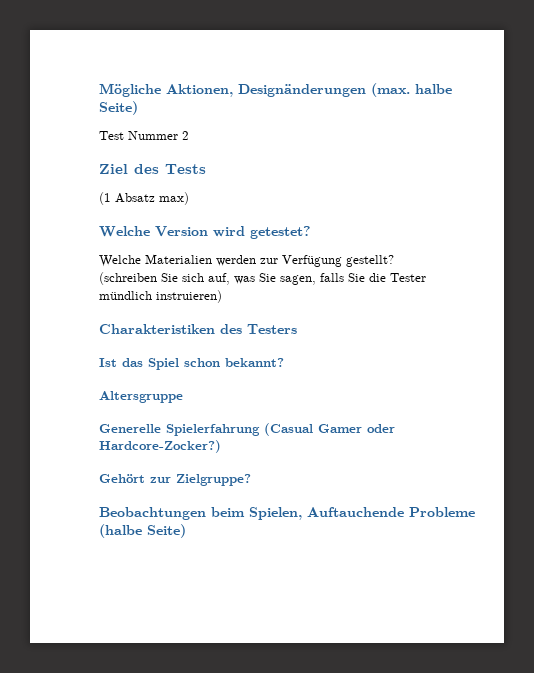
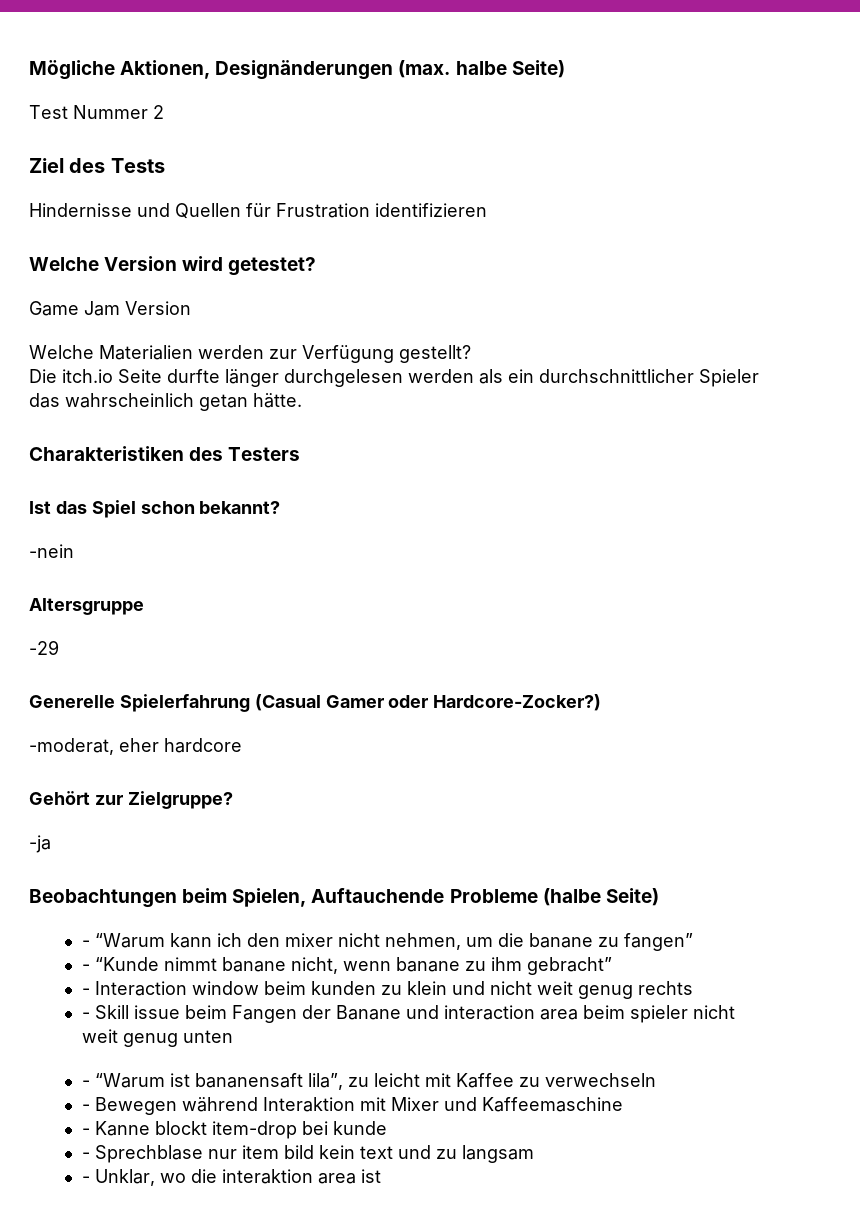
- (1 Absatz max)
+ Hindernisse und Quellen für Frustration identifizieren
+ Game Jam Version
- (schreiben Sie sich auf, was Sie sagen, falls Sie die Tester mündlich instruieren)
+ Die itch.io Seite durfte länger durchgelesen werden als ein durchschnittlicher Spieler das wahrscheinlich getan hätte.
+ -nein
+ -29
+ -moderat, eher hardcore
+ -ja
+ - “Warum kann ich den mixer nicht nehmen, um die banane zu fangen”
+ - “Kunde nimmt banane nicht, wenn banane zu ihm gebracht”
+ - Interaction window beim kunden zu klein und nicht weit genug rechts
+ - Skill issue beim Fangen der Banane und interaction area beim spieler nicht weit genug unten
+ - “Warum ist bananensaft lila”, zu leicht mit Kaffee zu verwechseln
+ - Bewegen während Interaktion mit Mixer und Kaffeemaschine
+ - Kanne blockt item-drop bei kunde
+ - Sprechblase nur item bild kein text und zu langsam
+ - Unklar, wo die interaktion area ist

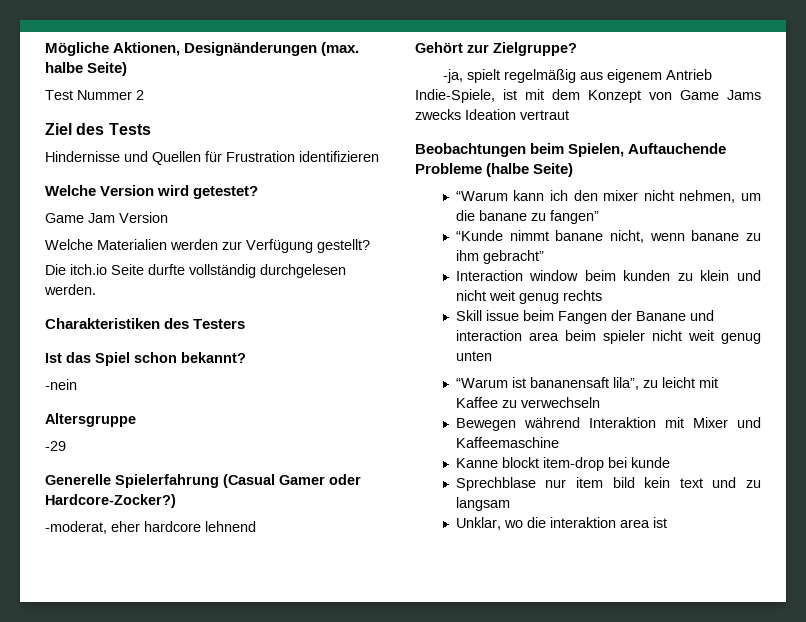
- Die itch.io Seite durfte länger durchgelesen werden als ein durchschnittlicher Spieler das wahrscheinlich getan hätte.
+ Die itch.io Seite durfte vollständig durchgelesen werden.
- -moderat, eher hardcore
+ -moderat, eher hardcore lehnend
- -ja
+ -ja, spielt regelmäßig aus eigenem Antrieb Indie-Spiele, ist mit dem Konzept von Game Jams zwecks Ideation vertraut
- - “Warum kann ich den mixer nicht nehmen, um die banane zu fangen”
+ “Warum kann ich den mixer nicht nehmen, um die banane zu fangen”
- - “Kunde nimmt banane nicht, wenn banane zu ihm gebracht”
+ “Kunde nimmt banane nicht, wenn banane zu ihm gebracht”
- - Interaction window beim kunden zu klein und nicht weit genug rechts
+ Interaction window beim kunden zu klein und nicht weit genug rechts
- - Skill issue beim Fangen der Banane und interaction area beim spieler nicht weit genug unten
+ Skill issue beim Fangen der Banane und interaction area beim spieler nicht weit genug unten
- - “Warum ist bananensaft lila”, zu leicht mit Kaffee zu verwechseln
+ “Warum ist bananensaft lila”, zu leicht mit Kaffee zu verwechseln
- - Bewegen während Interaktion mit Mixer und Kaffeemaschine
+ Bewegen während Interaktion mit Mixer und Kaffeemaschine
- - Kanne blockt item-drop bei kunde
+ Kanne blockt item-drop bei kunde
- - Sprechblase nur item bild kein text und zu langsam
+ Sprechblase nur item bild kein text und zu langsam
- - Unklar, wo die interaktion area ist
+ Unklar, wo die interaktion area ist

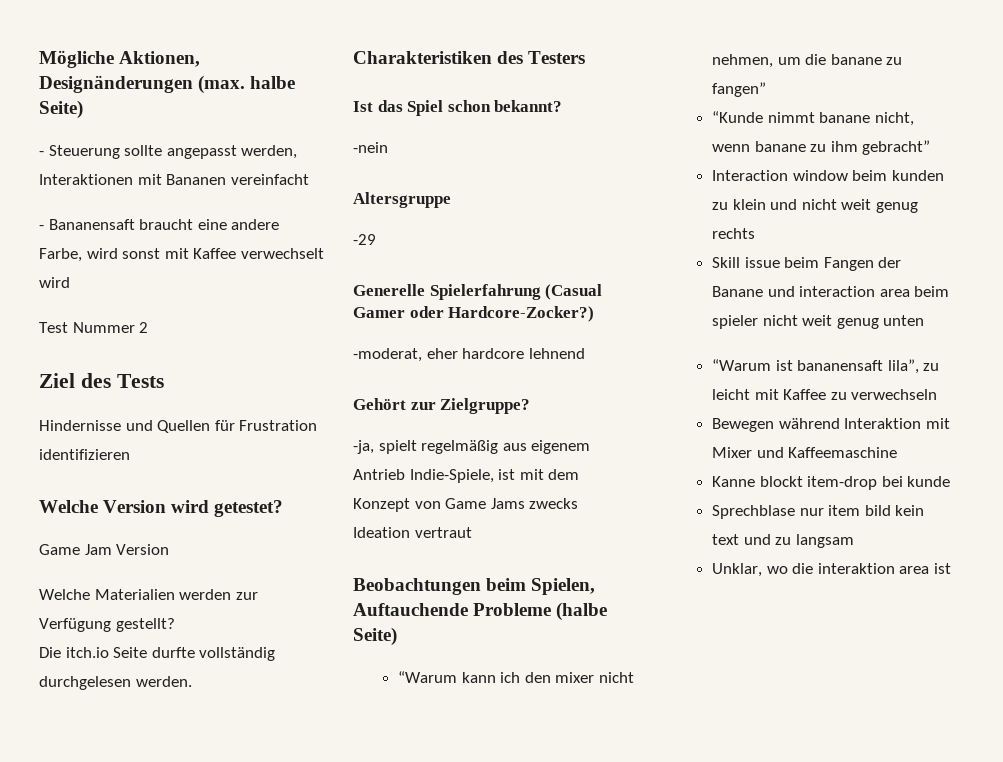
+ - Steuerung sollte angepasst werden, Interaktionen mit Bananen vereinfacht
+ - Bananensaft braucht eine andere Farbe, wird sonst mit Kaffee verwechselt wird

